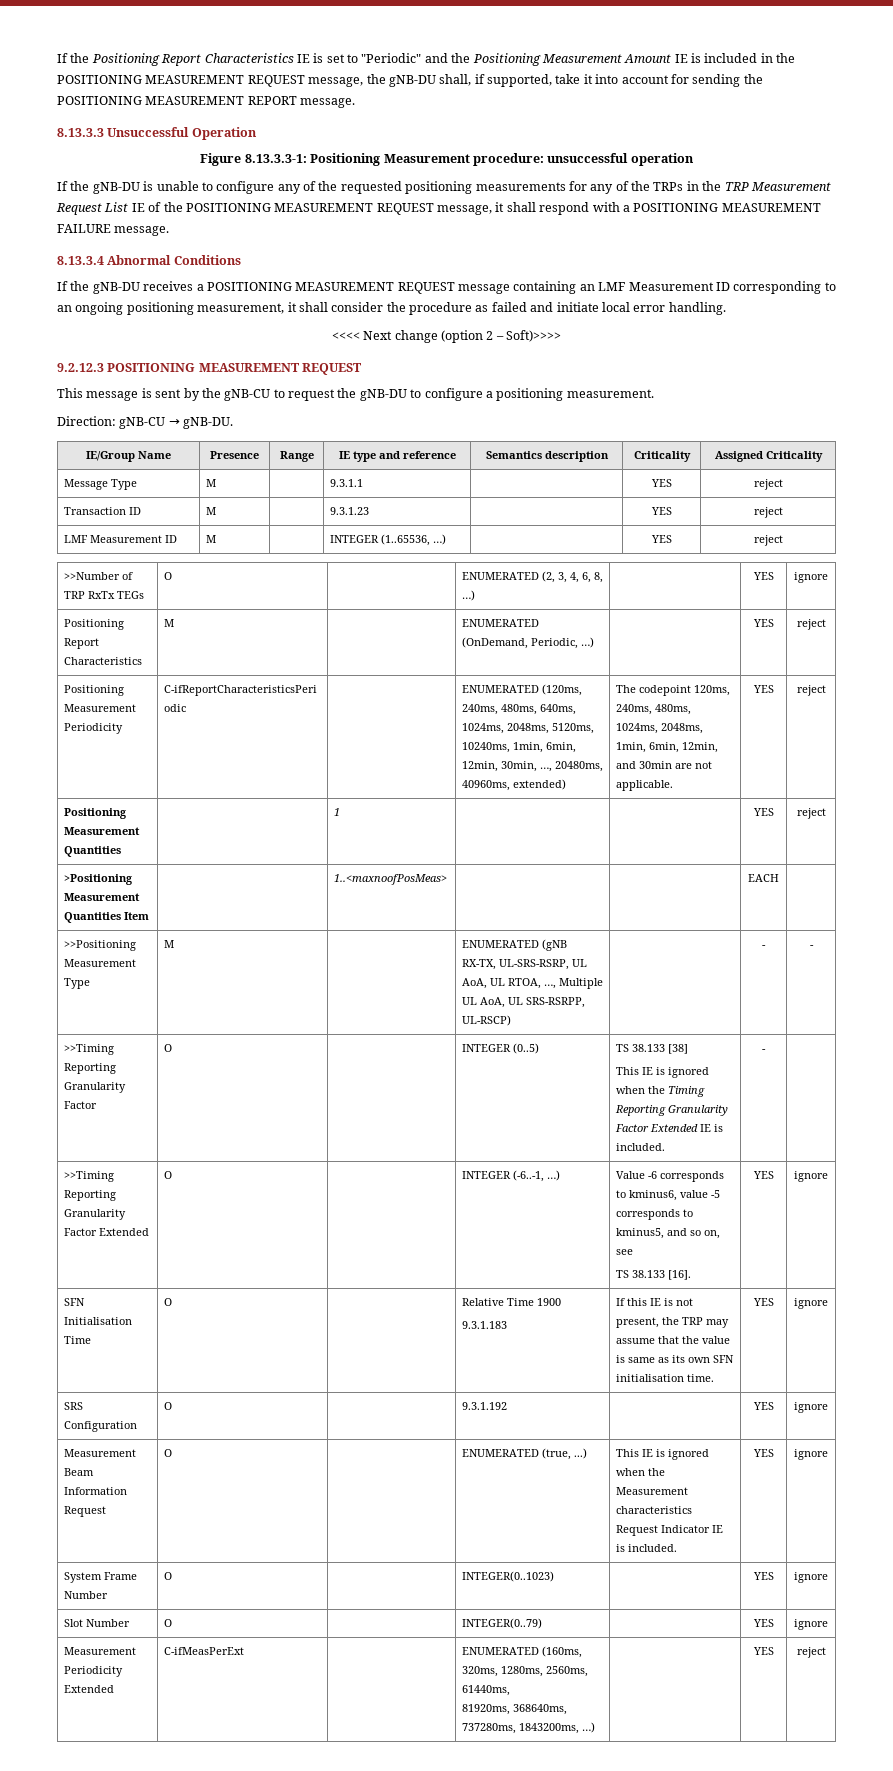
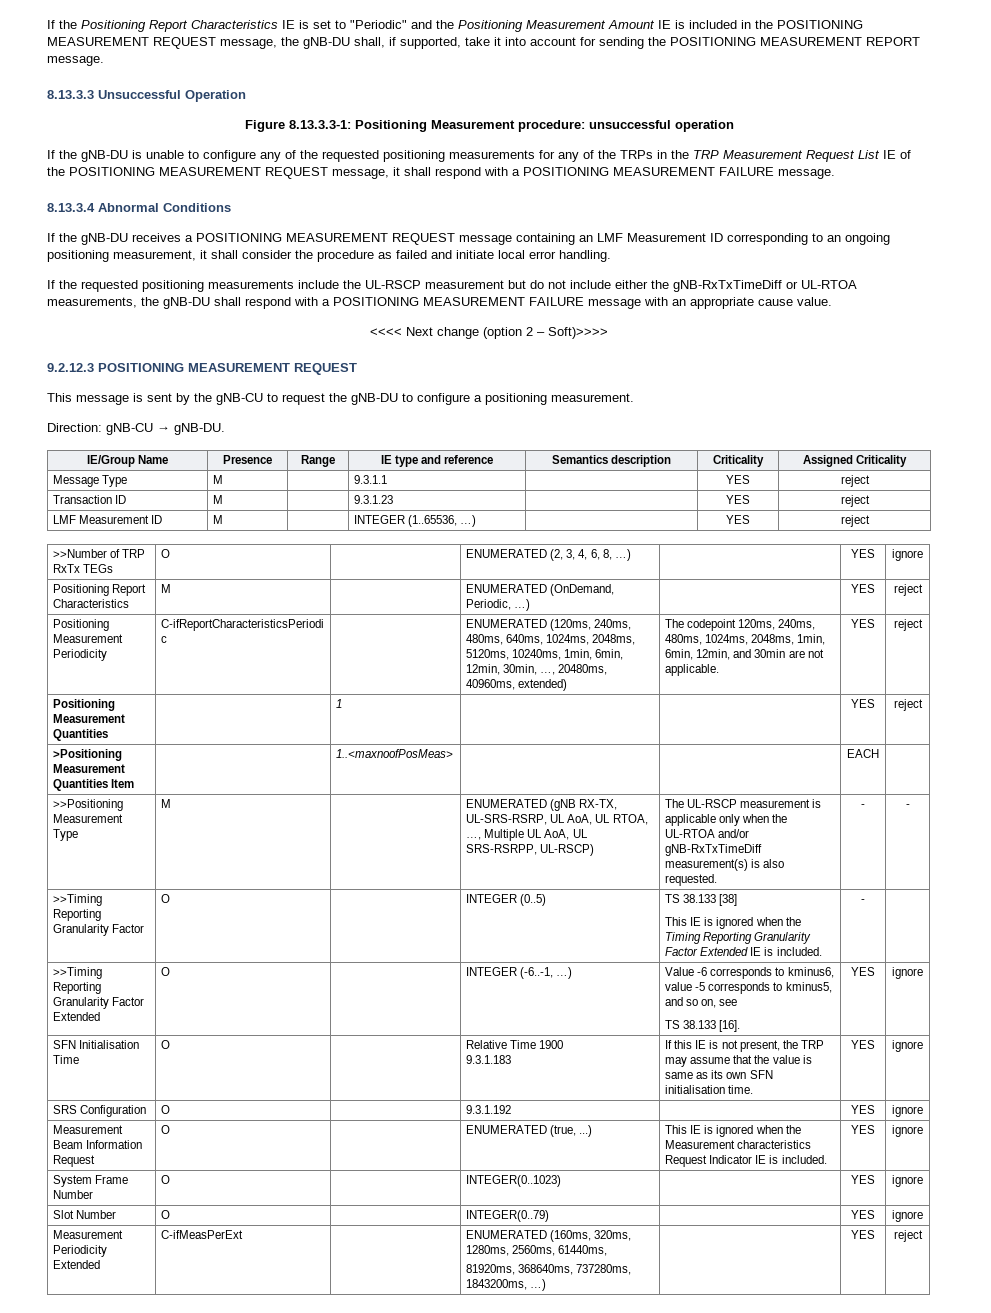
+ If the requested positioning measurements include the UL-RSCP measurement but do not include either the gNB-RxTxTimeDiff or UL-RTOA measurements, the gNB-DU shall respond with a POSITIONING MEASUREMENT FAILURE message with an appropriate cause value.
- >>Positioning Measurement Type | M | | ENUMERATED (gNB RX-TX, UL-SRS-RSRP, UL AoA, UL RTOA, …, Multiple UL AoA, UL SRS-RSRPP, UL-RSCP) | | - | -
+ >>Positioning Measurement Type | M | | ENUMERATED (gNB RX-TX, UL-SRS-RSRP, UL AoA, UL RTOA, …, Multiple UL AoA, UL SRS-RSRPP, UL-RSCP) | The UL-RSCP measurement is applicable only when the UL-RTOA and/or gNB-RxTxTimeDiff measurement(s) is also requested. | - | -

